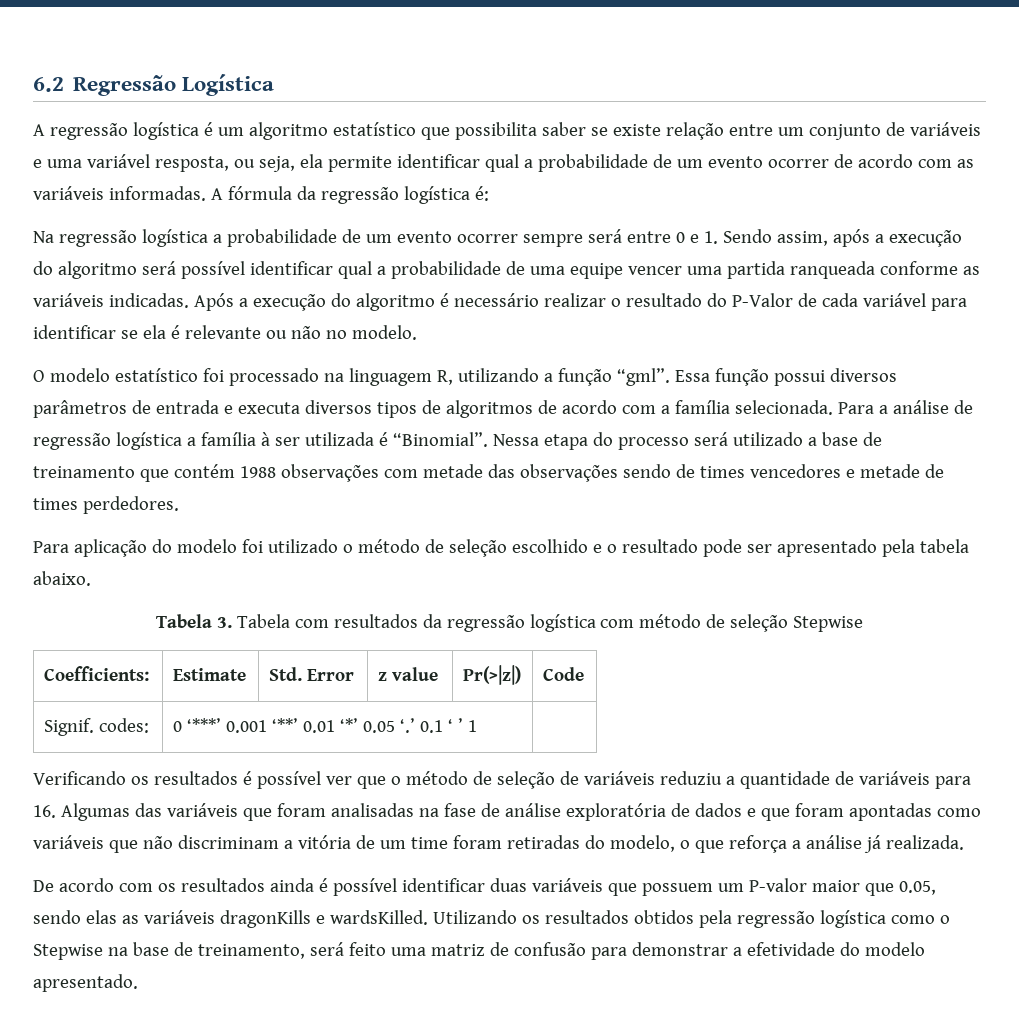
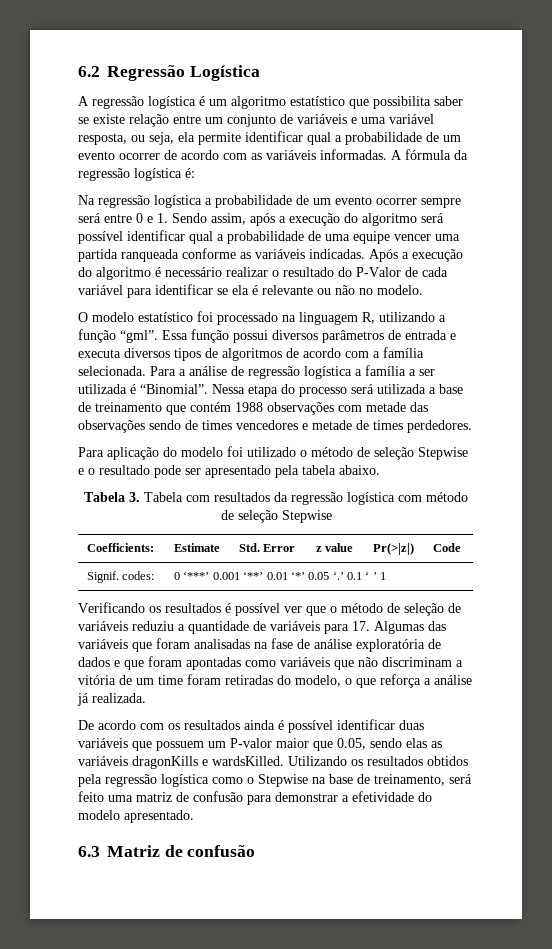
- Para a análise de regressão logística a família à ser utilizada é “Binomial”.
+ Para a análise de regressão logística a família a ser utilizada é “Binomial”.
- Nessa etapa do processo será utilizado a base de treinamento que contém 1988 observações com metade das observações sendo de times vencedores e metade de times perdedores.
+ Nessa etapa do processo será utilizada a base de treinamento que contém 1988 observações com metade das observações sendo de times vencedores e metade de times perdedores.
- Para aplicação do modelo foi utilizado o método de seleção escolhido e o resultado pode ser apresentado pela tabela abaixo.
+ Para aplicação do modelo foi utilizado o método de seleção Stepwise e o resultado pode ser apresentado pela tabela abaixo.
- Verificando os resultados é possível ver que o método de seleção de variáveis reduziu a quantidade de variáveis para 16. Algumas das variáveis que foram analisadas na fase de análise exploratória de dados e que foram apontadas como variáveis que não discriminam a vitória de um time foram retiradas do modelo, o que reforça a análise já realizada.
+ Verificando os resultados é possível ver que o método de seleção de variáveis reduziu a quantidade de variáveis para 17. Algumas das variáveis que foram analisadas na fase de análise exploratória de dados e que foram apontadas como variáveis que não discriminam a vitória de um time foram retiradas do modelo, o que reforça a análise já realizada.
+ 6.3 Matriz de confusão

